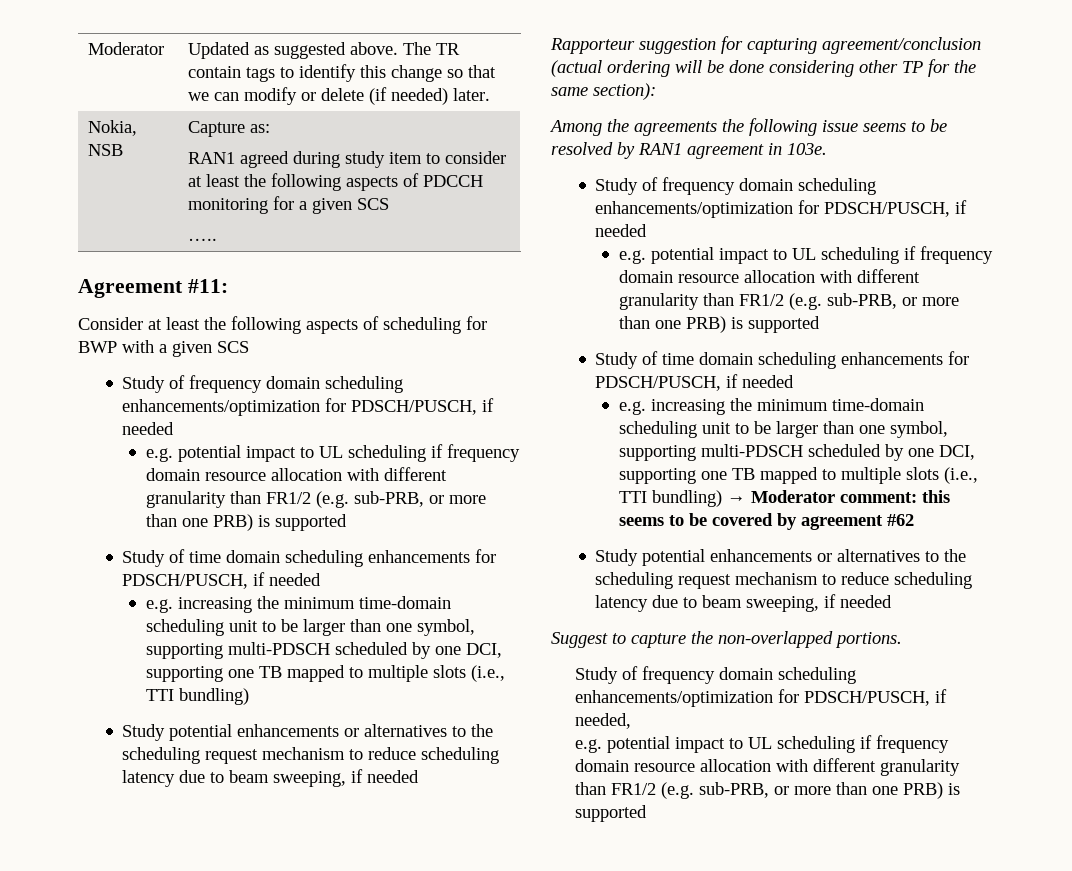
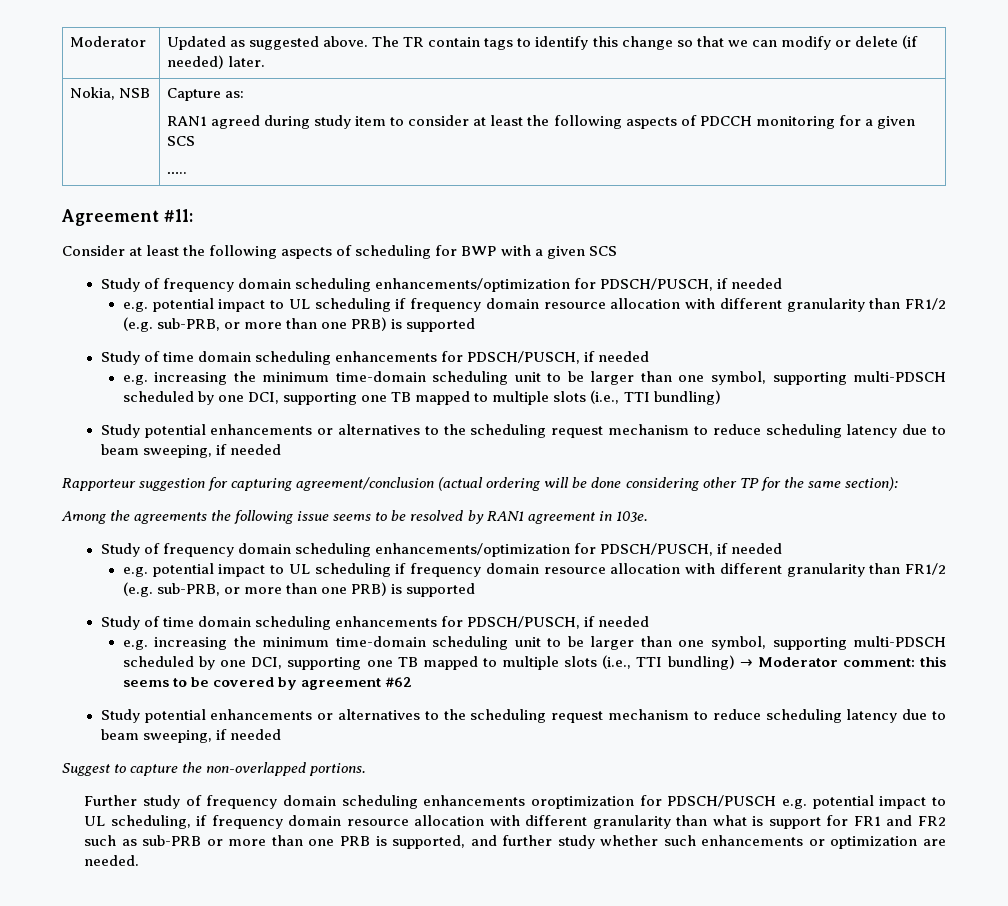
- Study of frequency domain scheduling enhancements/optimization for PDSCH/PUSCH, if needed,
- e.g. potential impact to UL scheduling if frequency domain resource allocation with different granularity than FR1/2 (e.g. sub-PRB, or more than one PRB) is supported
+ Further study of frequency domain scheduling enhancements oroptimization for PDSCH/PUSCH e.g. potential impact to UL scheduling, if frequency domain resource allocation with different granularity than what is support for FR1 and FR2 such as sub-PRB or more than one PRB is supported, and further study whether such enhancements or optimization are needed.

